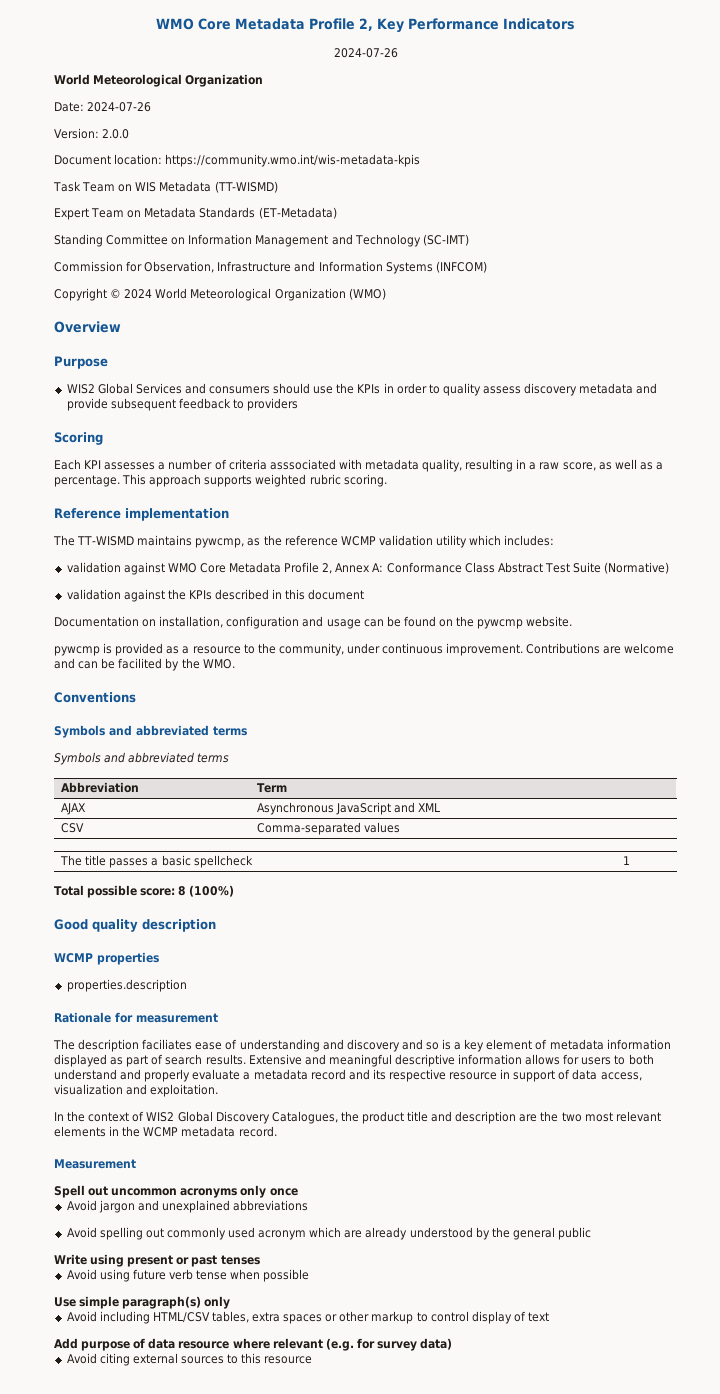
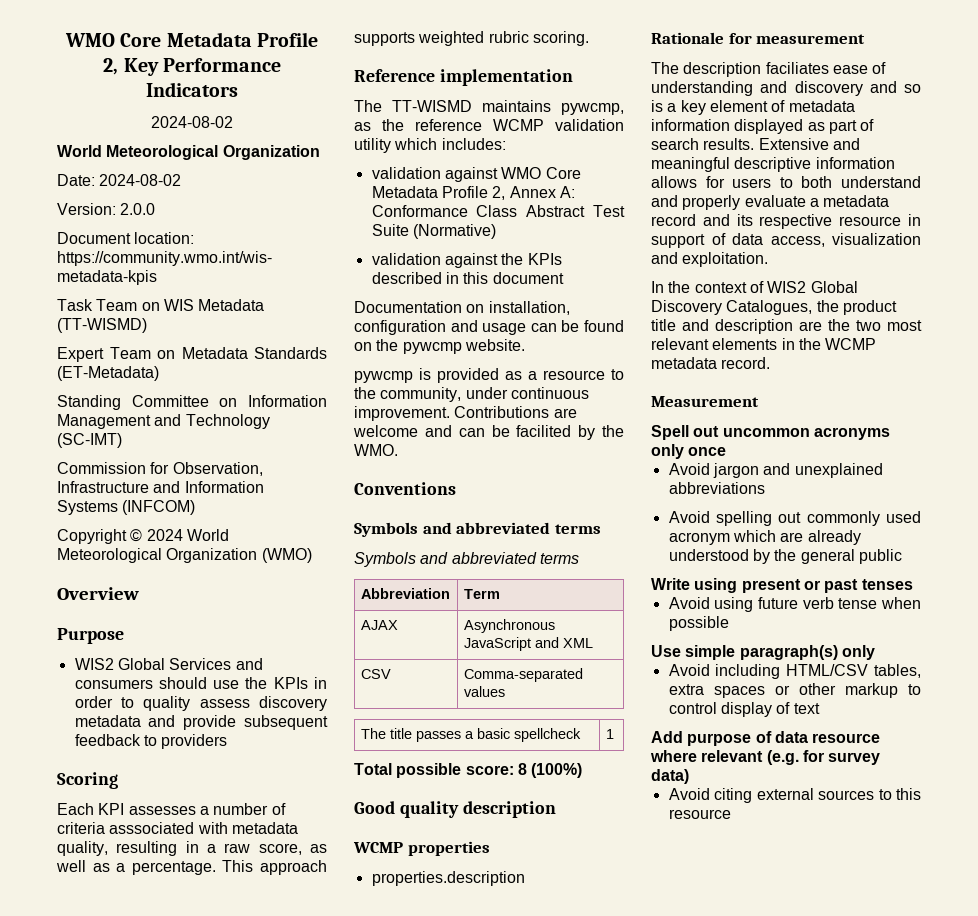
  WMO Core Metadata Profile 2, Key Performance Indicators
- 2024-07-26
+ 2024-08-02
- Date: 2024-07-26
+ Date: 2024-08-02

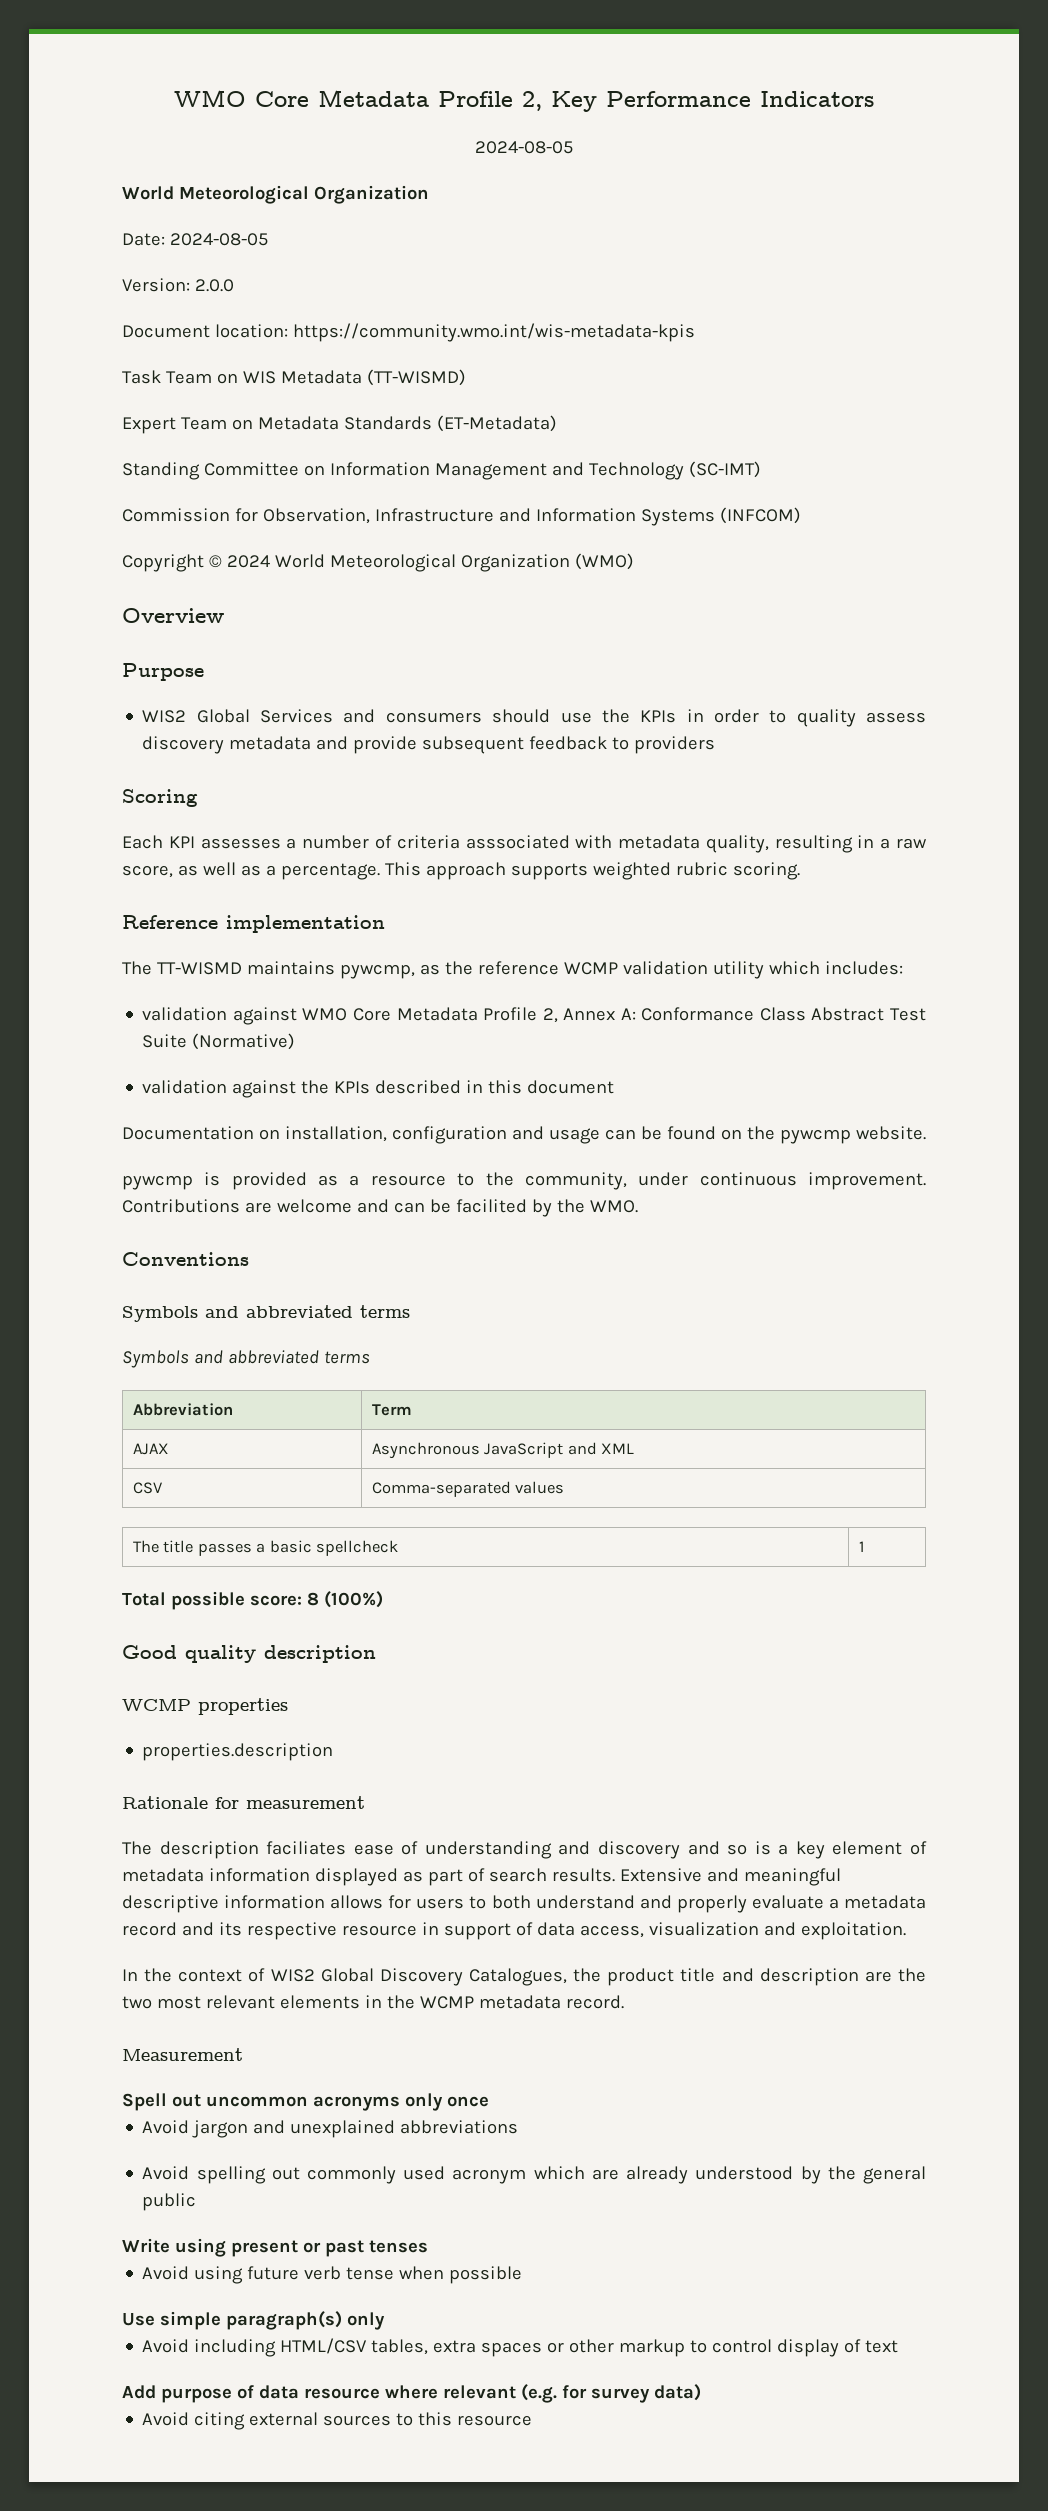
  WMO Core Metadata Profile 2, Key Performance Indicators
- 2024-08-02
+ 2024-08-05
- Date: 2024-08-02
+ Date: 2024-08-05

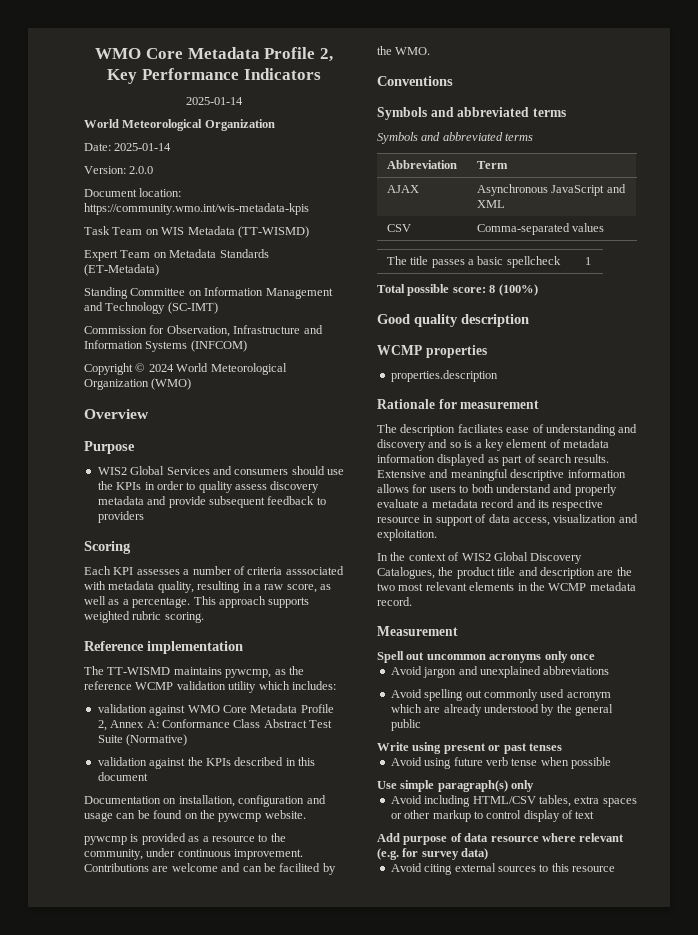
  WMO Core Metadata Profile 2, Key Performance Indicators
- 2024-08-05
+ 2025-01-14
- Date: 2024-08-05
+ Date: 2025-01-14

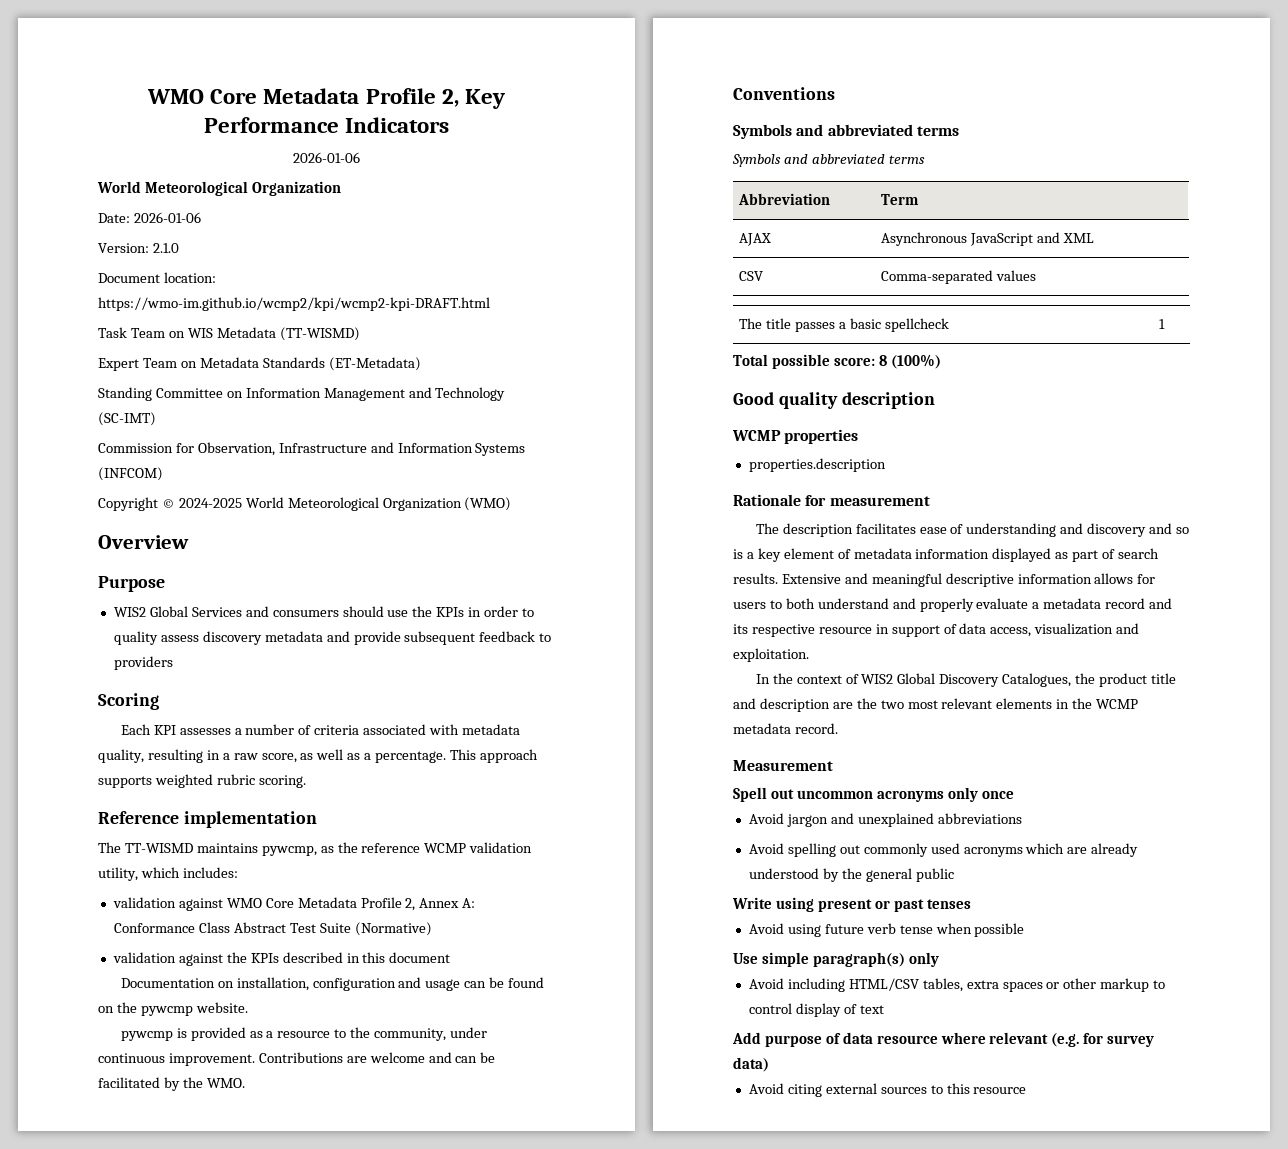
  WMO Core Metadata Profile 2, Key Performance Indicators
- 2025-01-14
+ 2026-01-06
- Date: 2025-01-14
+ Date: 2026-01-06
- Version: 2.0.0
+ Version: 2.1.0
- Document location: https://community.wmo.int/wis-metadata-kpis
+ Document location: https://wmo-im.github.io/wcmp2/kpi/wcmp2-kpi-DRAFT.html
- Copyright © 2024 World Meteorological Organization (WMO)
+ Copyright © 2024-2025 World Meteorological Organization (WMO)
- Each KPI assesses a number of criteria asssociated with metadata quality, resulting in a raw score, as well as a percentage.
+ Each KPI assesses a number of criteria associated with metadata quality, resulting in a raw score, as well as a percentage.
- The TT-WISMD maintains pywcmp, as the reference WCMP validation utility which includes:
+ The TT-WISMD maintains pywcmp, as the reference WCMP validation utility, which includes:
- Contributions are welcome and can be facilited by the WMO.
+ Contributions are welcome and can be facilitated by the WMO.
- The description faciliates ease of understanding and discovery and so is a key element of metadata information displayed as part of search results.
+ The description facilitates ease of understanding and discovery and so is a key element of metadata information displayed as part of search results.
- Avoid spelling out commonly used acronym which are already understood by the general public
+ Avoid spelling out commonly used acronyms which are already understood by the general public

